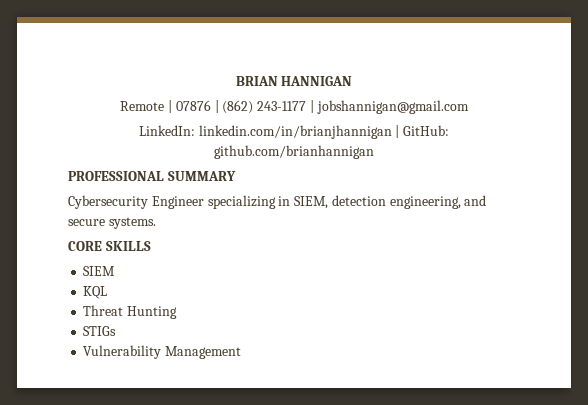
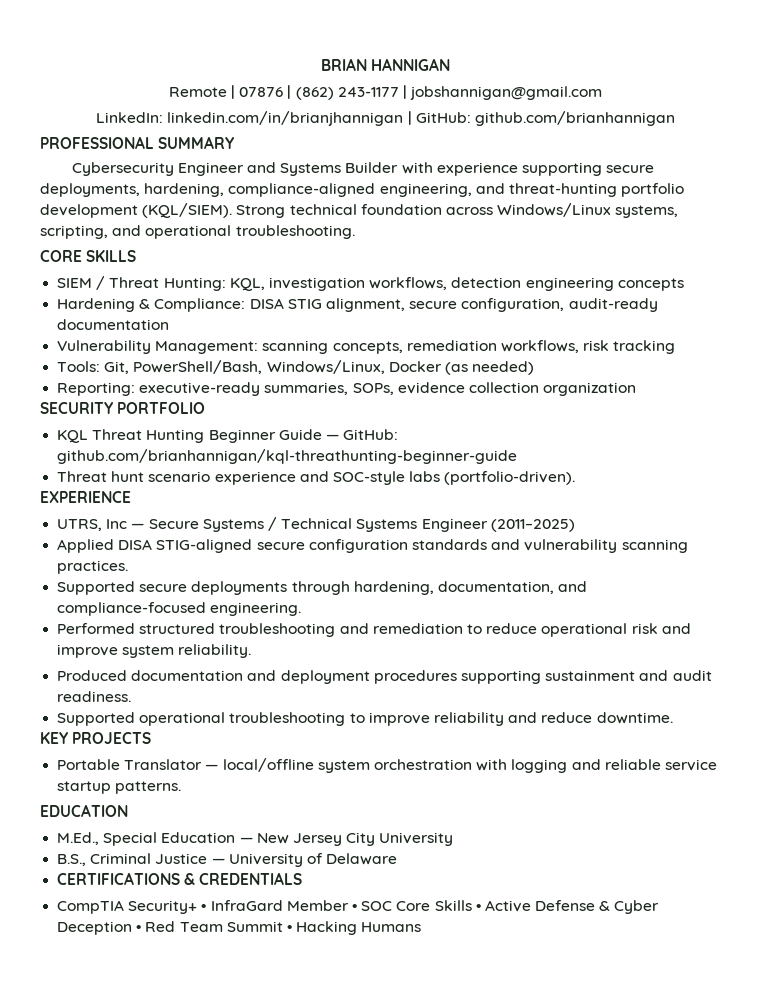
- Cybersecurity Engineer specializing in SIEM, detection engineering, and secure systems.
+ Cybersecurity Engineer and Systems Builder with experience supporting secure deployments, hardening, compliance-aligned engineering, and threat-hunting portfolio development (KQL/SIEM). Strong technical foundation across Windows/Linux systems, scripting, and operational troubleshooting.
  CORE SKILLS
- SIEM
- KQL
- Threat Hunting
- STIGs
- Vulnerability Management
+ SIEM / Threat Hunting: KQL, investigation workflows, detection engineering concepts
+ Hardening & Compliance: DISA STIG alignment, secure configuration, audit-ready documentation
+ Vulnerability Management: scanning concepts, remediation workflows, risk tracking
+ Tools: Git, PowerShell/Bash, Windows/Linux, Docker (as needed)
+ Reporting: executive-ready summaries, SOPs, evidence collection organization
+ SECURITY PORTFOLIO
+ KQL Threat Hunting Beginner Guide — GitHub: github.com/brianhannigan/kql-threathunting-beginner-guide
+ Threat hunt scenario experience and SOC-style labs (portfolio-driven).
+ EXPERIENCE
+ UTRS, Inc — Secure Systems / Technical Systems Engineer (2011–2025)
+ Applied DISA STIG-aligned secure configuration standards and vulnerability scanning practices.
+ Supported secure deployments through hardening, documentation, and compliance-focused engineering.
+ Performed structured troubleshooting and remediation to reduce operational risk and improve system reliability.
+ Produced documentation and deployment procedures supporting sustainment and audit readiness.
+ Supported operational troubleshooting to improve reliability and reduce downtime.
+ KEY PROJECTS
+ Portable Translator — local/offline system orchestration with logging and reliable service startup patterns.
+ EDUCATION
+ M.Ed., Special Education — New Jersey City University
+ B.S., Criminal Justice — University of Delaware
+ CERTIFICATIONS & CREDENTIALS
+ CompTIA Security+ • InfraGard Member • SOC Core Skills • Active Defense & Cyber Deception • Red Team Summit • Hacking Humans

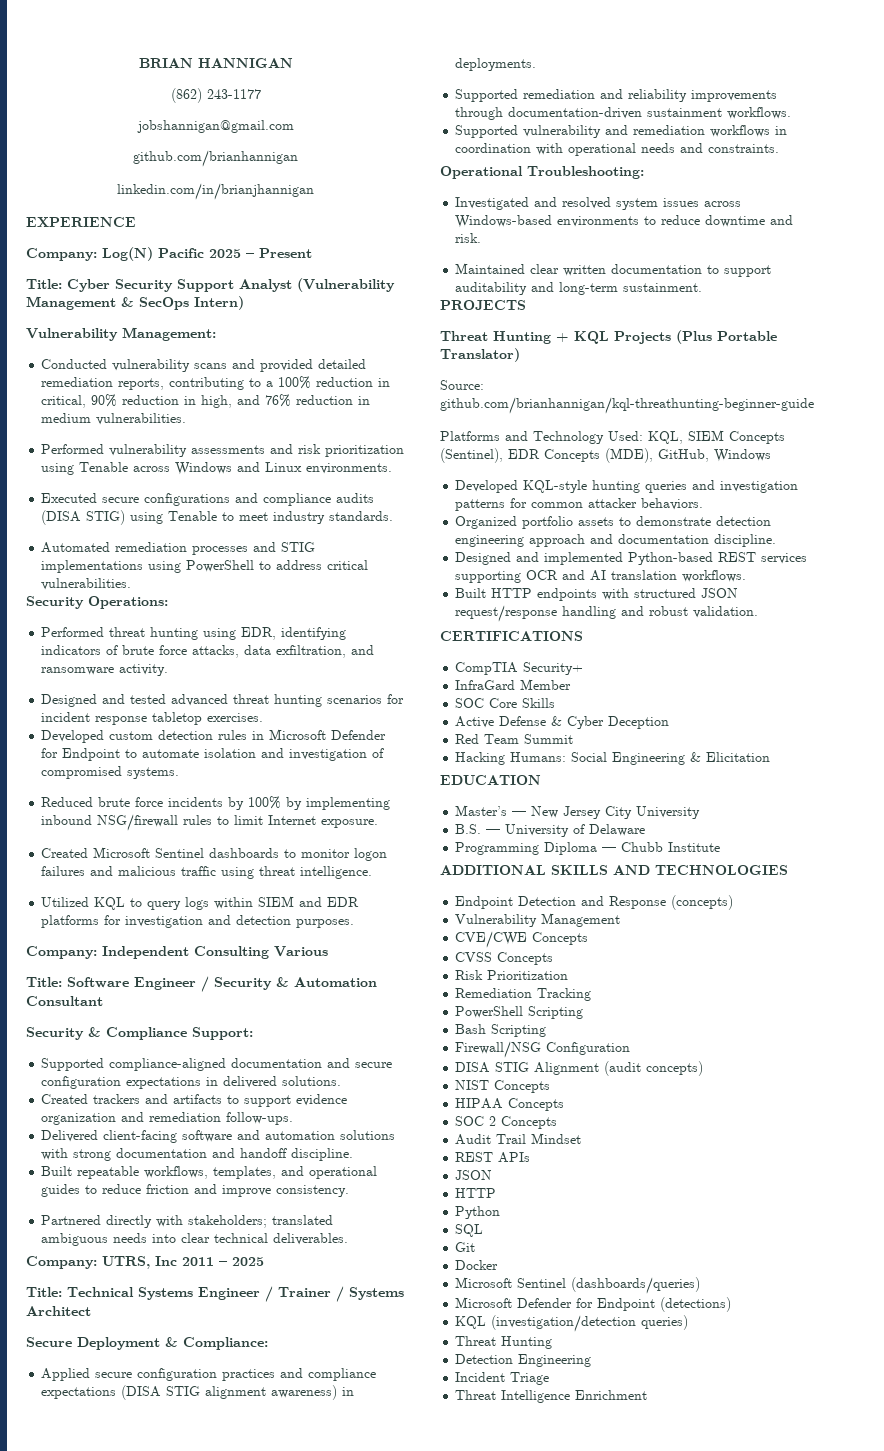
- Remote | 07876 | (862) 243-1177 | jobshannigan@gmail.com
+ (862) 243-1177
+ jobshannigan@gmail.com
- LinkedIn: linkedin.com/in/brianjhannigan | GitHub: github.com/brianhannigan
- PROFESSIONAL SUMMARY
- Cybersecurity Engineer and Systems Builder with experience supporting secure deployments, hardening, compliance-aligned engineering, and threat-hunting portfolio development (KQL/SIEM). Strong technical foundation across Windows/Linux systems, scripting, and operational troubleshooting.
- CORE SKILLS
- SIEM / Threat Hunting: KQL, investigation workflows, detection engineering concepts
- Hardening & Compliance: DISA STIG alignment, secure configuration, audit-ready documentation
- Vulnerability Management: scanning concepts, remediation workflows, risk tracking
- Tools: Git, PowerShell/Bash, Windows/Linux, Docker (as needed)
- Reporting: executive-ready summaries, SOPs, evidence collection organization
- SECURITY PORTFOLIO
- KQL Threat Hunting Beginner Guide — GitHub: github.com/brianhannigan/kql-threathunting-beginner-guide
- Threat hunt scenario experience and SOC-style labs (portfolio-driven).
+ github.com/brianhannigan
+ linkedin.com/in/brianjhannigan
  EXPERIENCE
- UTRS, Inc — Secure Systems / Technical Systems Engineer (2011–2025)
- Applied DISA STIG-aligned secure configuration standards and vulnerability scanning practices.
- Supported secure deployments through hardening, documentation, and compliance-focused engineering.
- Performed structured troubleshooting and remediation to reduce operational risk and improve system reliability.
- Produced documentation and deployment procedures supporting sustainment and audit readiness.
- Supported operational troubleshooting to improve reliability and reduce downtime.
- KEY PROJECTS
- Portable Translator — local/offline system orchestration with logging and reliable service startup patterns.
+ Company: Log(N) Pacific 2025 – Present
+ Title: Cyber Security Support Analyst (Vulnerability Management & SecOps Intern)
+ Vulnerability Management:
+ Conducted vulnerability scans and provided detailed remediation reports, contributing to a 100% reduction in critical, 90% reduction in high, and 76% reduction in medium vulnerabilities.
+ Performed vulnerability assessments and risk prioritization using Tenable across Windows and Linux environments.
+ Executed secure configurations and compliance audits (DISA STIG) using Tenable to meet industry standards.
+ Automated remediation processes and STIG implementations using PowerShell to address critical vulnerabilities.
+ Security Operations:
+ Performed threat hunting using EDR, identifying indicators of brute force attacks, data exfiltration, and ransomware activity.
+ Designed and tested advanced threat hunting scenarios for incident response tabletop exercises.
+ Developed custom detection rules in Microsoft Defender for Endpoint to automate isolation and investigation of compromised systems.
+ Reduced brute force incidents by 100% by implementing inbound NSG/firewall rules to limit Internet exposure.
+ Created Microsoft Sentinel dashboards to monitor logon failures and malicious traffic using threat intelligence.
+ Utilized KQL to query logs within SIEM and EDR platforms for investigation and detection purposes.
+ Company: Independent Consulting Various
+ Title: Software Engineer / Security & Automation Consultant
+ Security & Compliance Support:
+ Supported compliance-aligned documentation and secure configuration expectations in delivered solutions.
+ Created trackers and artifacts to support evidence organization and remediation follow-ups.
+ Delivered client-facing software and automation solutions with strong documentation and handoff discipline.
+ Built repeatable workflows, templates, and operational guides to reduce friction and improve consistency.
+ Partnered directly with stakeholders; translated ambiguous needs into clear technical deliverables.
+ Company: UTRS, Inc 2011 – 2025
+ Title: Technical Systems Engineer / Trainer / Systems Architect
+ Secure Deployment & Compliance:
+ Applied secure configuration practices and compliance expectations (DISA STIG alignment awareness) in deployments.
+ Supported remediation and reliability improvements through documentation-driven sustainment workflows.
+ Supported vulnerability and remediation workflows in coordination with operational needs and constraints.
+ Operational Troubleshooting:
+ Investigated and resolved system issues across Windows-based environments to reduce downtime and risk.
+ Maintained clear written documentation to support auditability and long-term sustainment.
+ PROJECTS
+ Threat Hunting + KQL Projects (Plus Portable Translator)
+ Source: github.com/brianhannigan/kql-threathunting-beginner-guide
+ Platforms and Technology Used: KQL, SIEM Concepts (Sentinel), EDR Concepts (MDE), GitHub, Windows
+ Developed KQL-style hunting queries and investigation patterns for common attacker behaviors.
+ Organized portfolio assets to demonstrate detection engineering approach and documentation discipline.
+ Designed and implemented Python-based REST services supporting OCR and AI translation workflows.
+ Built HTTP endpoints with structured JSON request/response handling and robust validation.
+ CERTIFICATIONS
+ CompTIA Security+
+ InfraGard Member
+ SOC Core Skills
+ Active Defense & Cyber Deception
+ Red Team Summit
+ Hacking Humans: Social Engineering & Elicitation
  EDUCATION
- M.Ed., Special Education — New Jersey City University
+ Master’s — New Jersey City University
- B.S., Criminal Justice — University of Delaware
+ B.S. — University of Delaware
- CERTIFICATIONS & CREDENTIALS
- CompTIA Security+ • InfraGard Member • SOC Core Skills • Active Defense & Cyber Deception • Red Team Summit • Hacking Humans
+ Programming Diploma — Chubb Institute
+ ADDITIONAL SKILLS AND TECHNOLOGIES
+ Endpoint Detection and Response (concepts)
+ Vulnerability Management
+ CVE/CWE Concepts
+ CVSS Concepts
+ Risk Prioritization
+ Remediation Tracking
+ PowerShell Scripting
+ Bash Scripting
+ Firewall/NSG Configuration
+ DISA STIG Alignment (audit concepts)
+ NIST Concepts
+ HIPAA Concepts
+ SOC 2 Concepts
+ Audit Trail Mindset
+ REST APIs
+ JSON
+ HTTP
+ Python
+ SQL
+ Git
+ Docker
+ Microsoft Sentinel (dashboards/queries)
+ Microsoft Defender for Endpoint (detections)
+ KQL (investigation/detection queries)
+ Threat Hunting
+ Detection Engineering
+ Incident Triage
+ Threat Intelligence Enrichment

